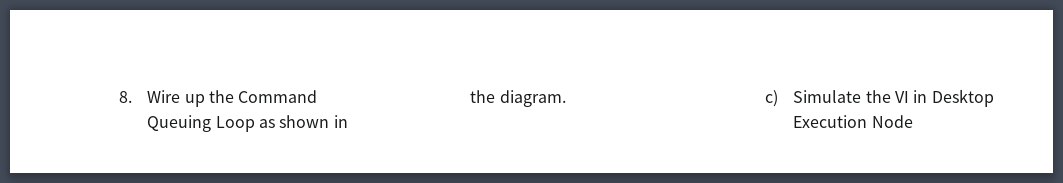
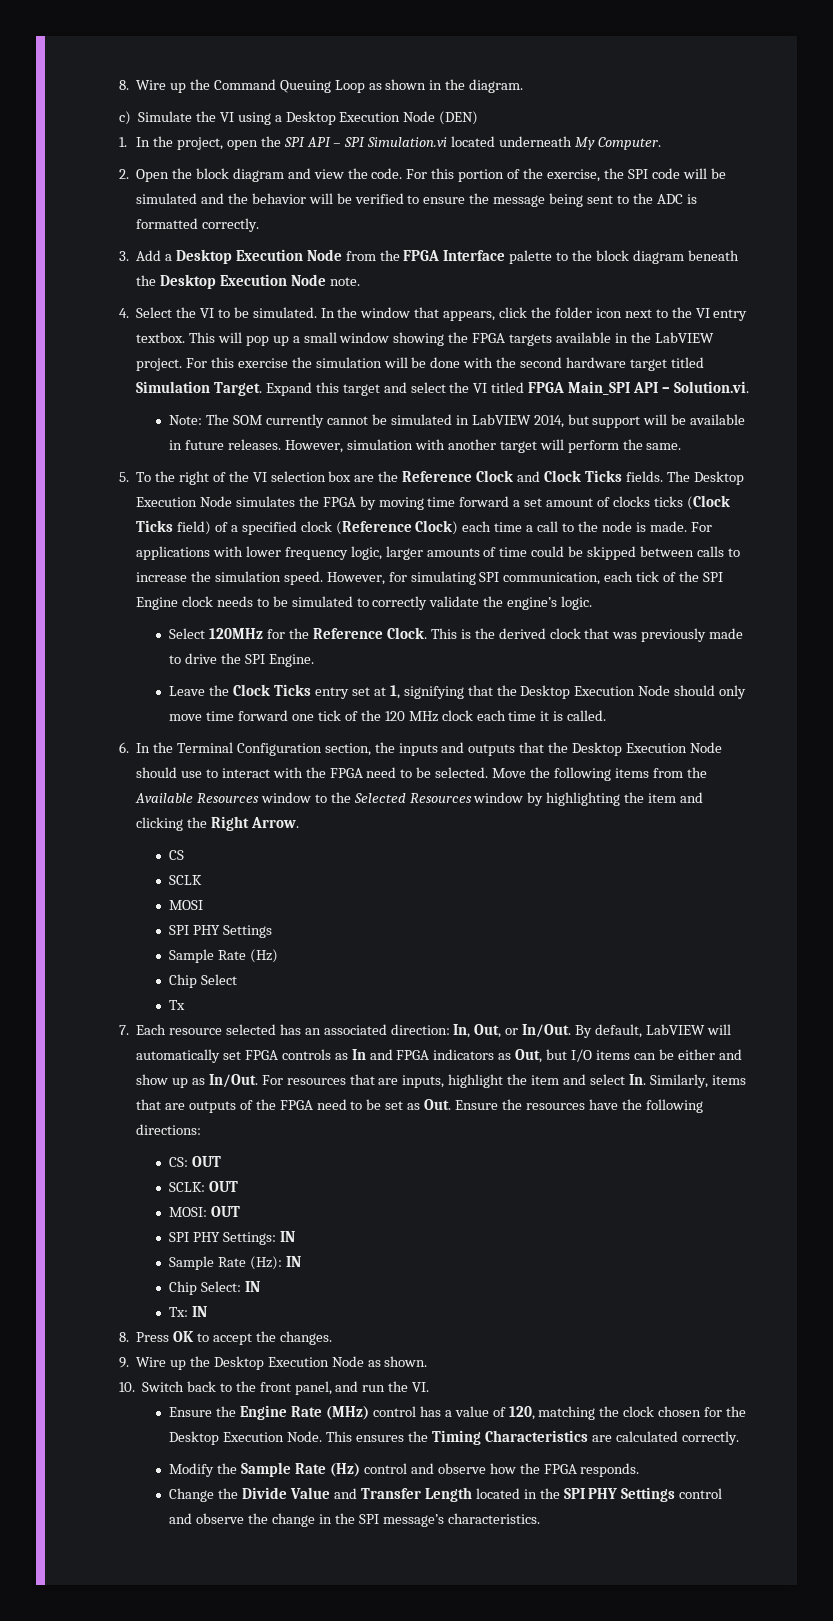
- c) Simulate the VI in Desktop Execution Node
+ c) Simulate the VI using a Desktop Execution Node (DEN)
+ 1. In the project, open the SPI API – SPI Simulation.vi located underneath My Computer.
+ 2. Open the block diagram and view the code. For this portion of the exercise, the SPI code will be simulated and the behavior will be verified to ensure the message being sent to the ADC is formatted correctly.
+ 3. Add a Desktop Execution Node from the FPGA Interface palette to the block diagram beneath the Desktop Execution Node note.
+ 4. Select the VI to be simulated. In the window that appears, click the folder icon next to the VI entry textbox. This will pop up a small window showing the FPGA targets available in the LabVIEW project. For this exercise the simulation will be done with the second hardware target titled Simulation Target. Expand this target and select the VI titled FPGA Main_SPI API – Solution.vi.
+ Note: The SOM currently cannot be simulated in LabVIEW 2014, but support will be available in future releases. However, simulation with another target will perform the same.
+ 5. To the right of the VI selection box are the Reference Clock and Clock Ticks fields. The Desktop Execution Node simulates the FPGA by moving time forward a set amount of clocks ticks (Clock Ticks field) of a specified clock (Reference Clock) each time a call to the node is made. For applications with lower frequency logic, larger amounts of time could be skipped between calls to increase the simulation speed. However, for simulating SPI communication, each tick of the SPI Engine clock needs to be simulated to correctly validate the engine’s logic.
+ Select 120MHz for the Reference Clock. This is the derived clock that was previously made to drive the SPI Engine.
+ Leave the Clock Ticks entry set at 1, signifying that the Desktop Execution Node should only move time forward one tick of the 120 MHz clock each time it is called.
+ 6. In the Terminal Configuration section, the inputs and outputs that the Desktop Execution Node should use to interact with the FPGA need to be selected. Move the following items from the Available Resources window to the Selected Resources window by highlighting the item and clicking the Right Arrow.
+ CS
+ SCLK
+ MOSI
+ SPI PHY Settings
+ Sample Rate (Hz)
+ Chip Select
+ Tx
+ 7. Each resource selected has an associated direction: In, Out, or In/Out. By default, LabVIEW will automatically set FPGA controls as In and FPGA indicators as Out, but I/O items can be either and show up as In/Out. For resources that are inputs, highlight the item and select In. Similarly, items that are outputs of the FPGA need to be set as Out. Ensure the resources have the following directions:
+ CS: OUT
+ SCLK: OUT
+ MOSI: OUT
+ SPI PHY Settings: IN
+ Sample Rate (Hz): IN
+ Chip Select: IN
+ Tx: IN
+ 8. Press OK to accept the changes.
+ 9. Wire up the Desktop Execution Node as shown.
+ 10. Switch back to the front panel, and run the VI.
+ Ensure the Engine Rate (MHz) control has a value of 120, matching the clock chosen for the Desktop Execution Node. This ensures the Timing Characteristics are calculated correctly.
+ Modify the Sample Rate (Hz) control and observe how the FPGA responds.
+ Change the Divide Value and Transfer Length located in the SPI PHY Settings control and observe the change in the SPI message’s characteristics.

